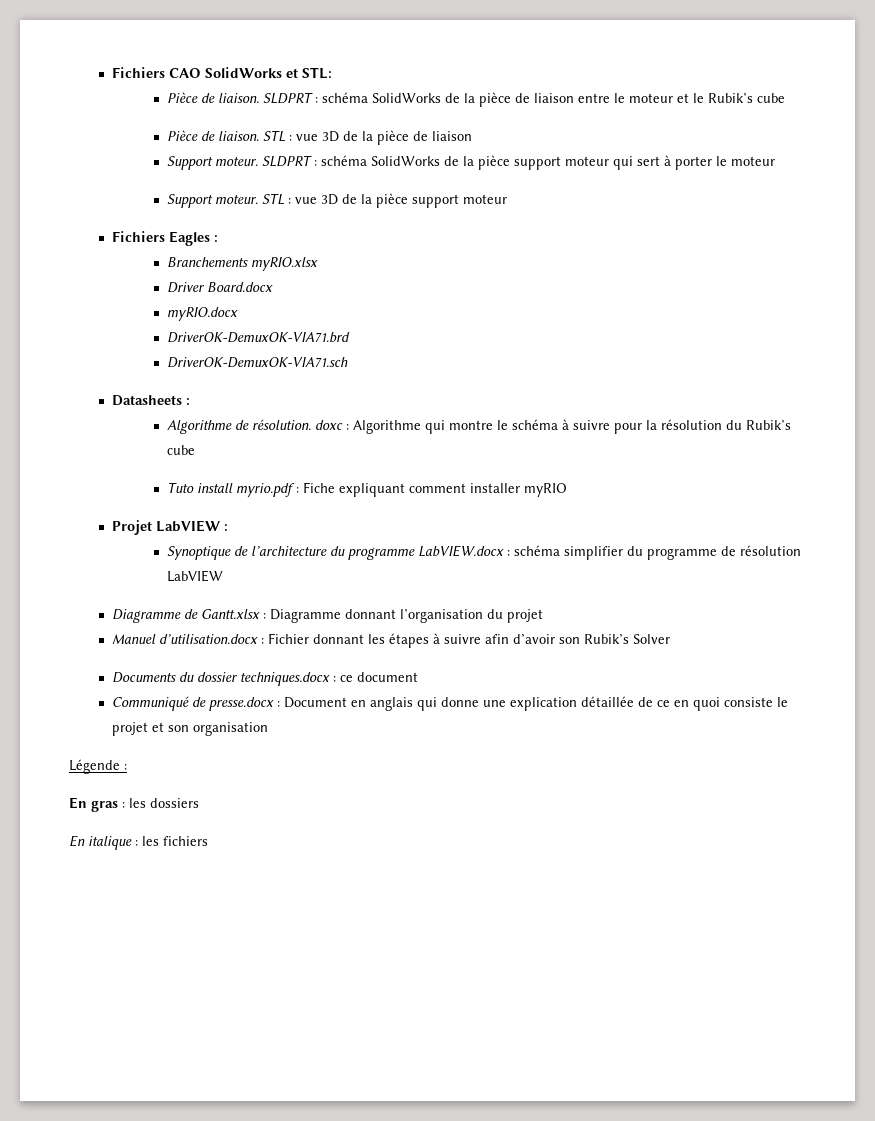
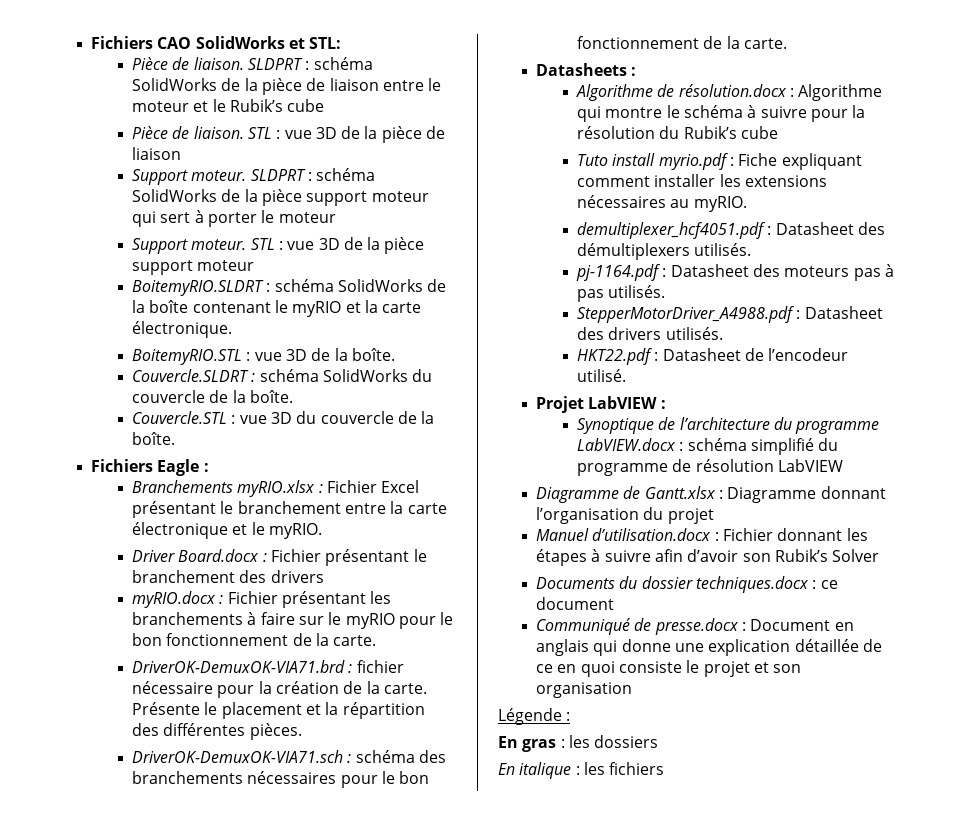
- Fichiers Eagles :
+ BoitemyRIO.SLDRT : schéma SolidWorks de la boîte contenant le myRIO et la carte électronique.
+ BoitemyRIO.STL : vue 3D de la boîte.
+ Couvercle.SLDRT : schéma SolidWorks du couvercle de la boîte.
+ Couvercle.STL : vue 3D du couvercle de la boîte.
+ Fichiers Eagle :
- Branchements myRIO.xlsx
- Driver Board.docx
- myRIO.docx
- DriverOK-DemuxOK-VIA71.brd
- DriverOK-DemuxOK-VIA71.sch
+ Branchements myRIO.xlsx : Fichier Excel présentant le branchement entre la carte électronique et le myRIO.
+ Driver Board.docx : Fichier présentant le branchement des drivers
+ myRIO.docx : Fichier présentant les branchements à faire sur le myRIO pour le bon fonctionnement de la carte.
+ DriverOK-DemuxOK-VIA71.brd : fichier nécessaire pour la création de la carte. Présente le placement et la répartition des différentes pièces.
+ DriverOK-DemuxOK-VIA71.sch : schéma des branchements nécessaires pour le bon fonctionnement de la carte.
- Algorithme de résolution. doxc : Algorithme qui montre le schéma à suivre pour la résolution du Rubik’s cube
+ Algorithme de résolution.docx : Algorithme qui montre le schéma à suivre pour la résolution du Rubik’s cube
- Tuto install myrio.pdf : Fiche expliquant comment installer myRIO
+ Tuto install myrio.pdf : Fiche expliquant comment installer les extensions nécessaires au myRIO.
+ demultiplexer_hcf4051.pdf : Datasheet des démultiplexers utilisés.
+ pj-1164.pdf : Datasheet des moteurs pas à pas utilisés.
+ StepperMotorDriver_A4988.pdf : Datasheet des drivers utilisés.
+ HKT22.pdf : Datasheet de l’encodeur utilisé.
- Synoptique de l’architecture du programme LabVIEW.docx : schéma simplifier du programme de résolution LabVIEW
+ Synoptique de l’architecture du programme LabVIEW.docx : schéma simplifié du programme de résolution LabVIEW

